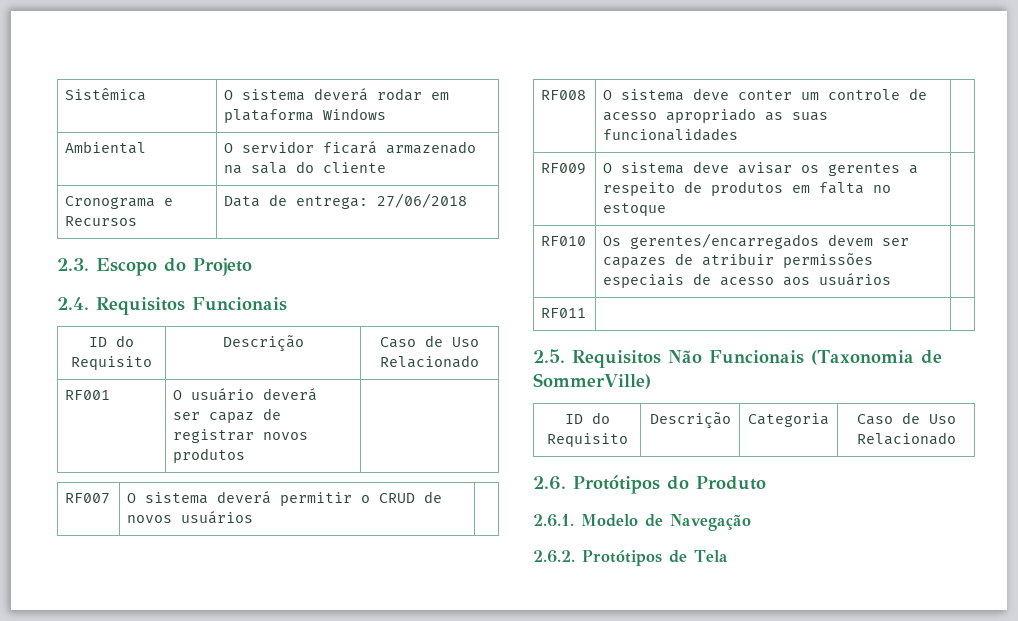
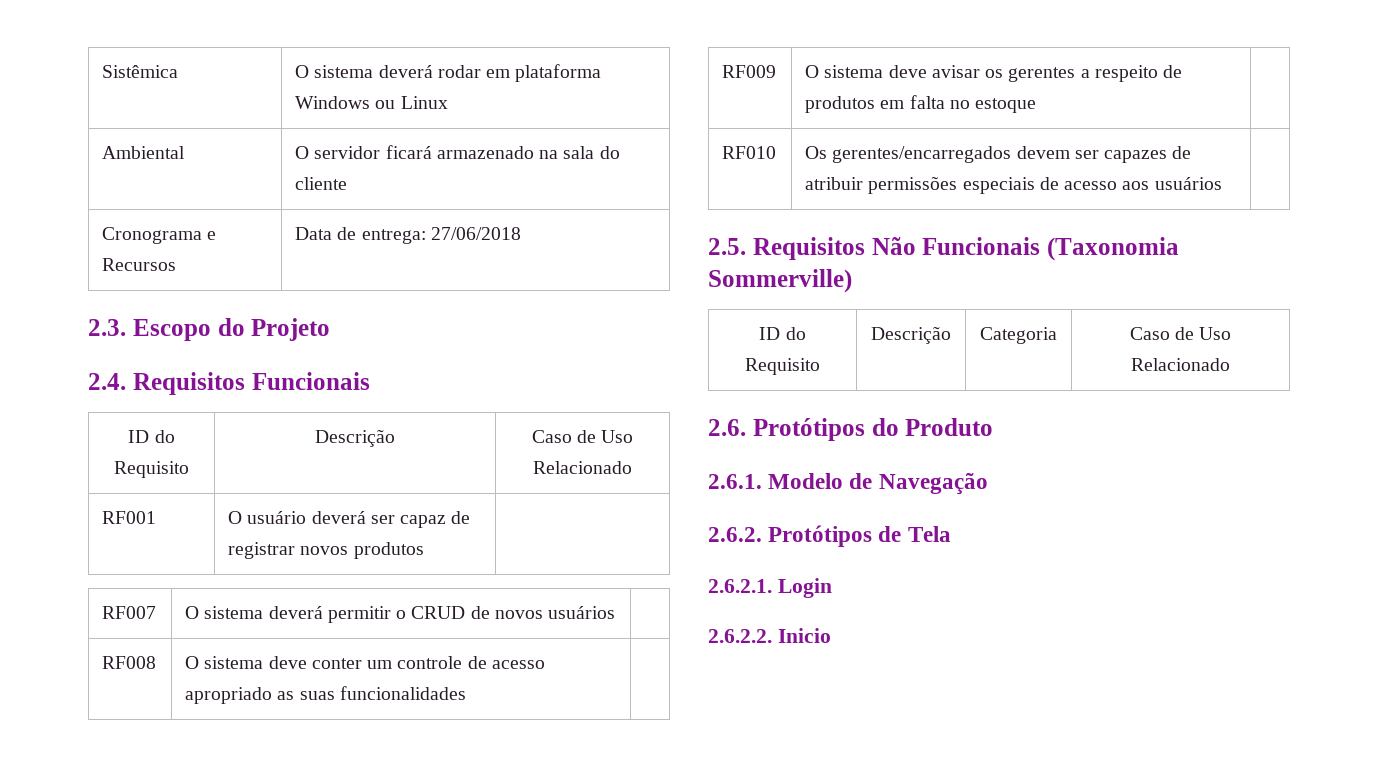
- Sistêmica | O sistema deverá rodar em plataforma Windows
+ Sistêmica | O sistema deverá rodar em plataforma Windows ou Linux
- RF011 | |
- 2.5. Requisitos Não Funcionais (Taxonomia de SommerVille)
+ 2.5. Requisitos Não Funcionais (Taxonomia Sommerville)
+ 2.6.2.1. Login
+ 2.6.2.2. Inicio

